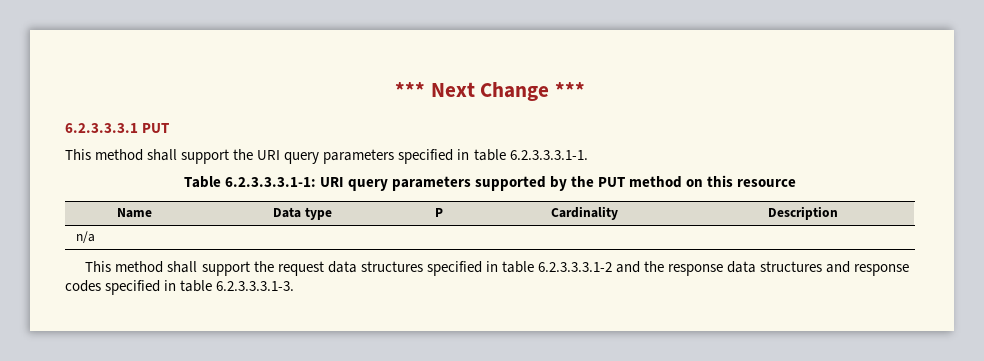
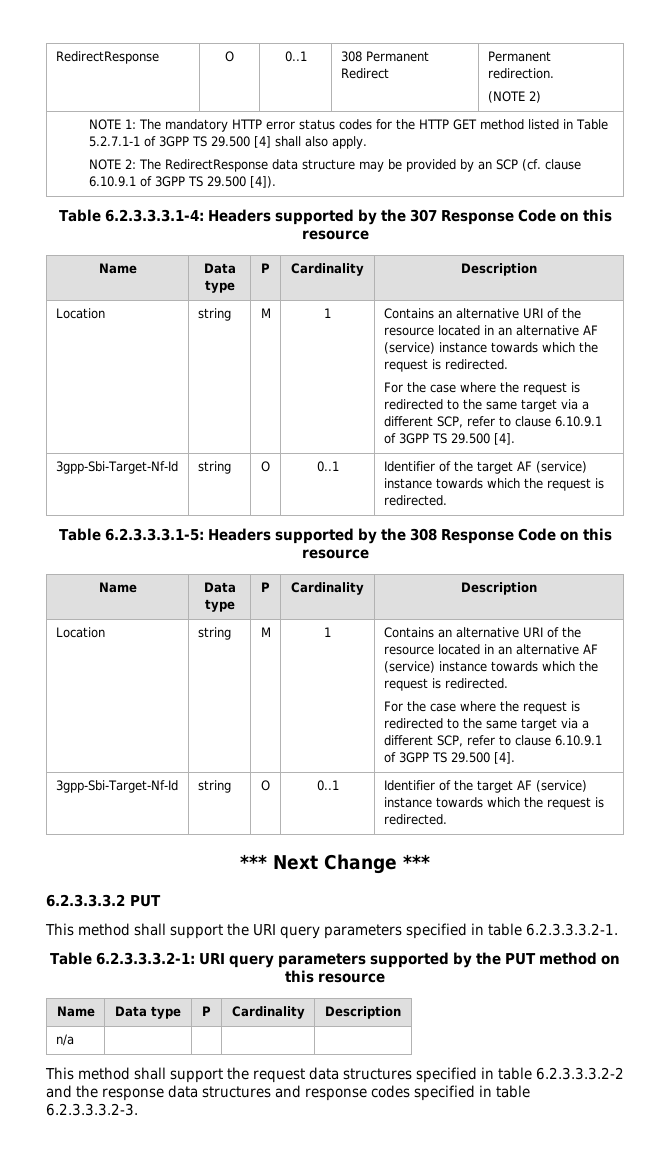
+ RedirectResponse | O | 0..1 | 308 Permanent Redirect | Permanent redirection.
+ (NOTE 2)
+ NOTE 1: The mandatory HTTP error status codes for the HTTP GET method listed in Table 5.2.7.1-1 of 3GPP TS 29.500 [4] shall also apply.
+ NOTE 2: The RedirectResponse data structure may be provided by an SCP (cf. clause 6.10.9.1 of 3GPP TS 29.500 [4]).
+ Table 6.2.3.3.3.1-4: Headers supported by the 307 Response Code on this resource
+ Name | Data type | P | Cardinality | Description
+ Location | string | M | 1 | Contains an alternative URI of the resource located in an alternative AF (service) instance towards which the request is redirected.
+ For the case where the request is redirected to the same target via a different SCP, refer to clause 6.10.9.1 of 3GPP TS 29.500 [4].
+ 3gpp-Sbi-Target-Nf-Id | string | O | 0..1 | Identifier of the target AF (service) instance towards which the request is redirected.
+ Table 6.2.3.3.3.1-5: Headers supported by the 308 Response Code on this resource
+ Name | Data type | P | Cardinality | Description
+ Location | string | M | 1 | Contains an alternative URI of the resource located in an alternative AF (service) instance towards which the request is redirected.
+ For the case where the request is redirected to the same target via a different SCP, refer to clause 6.10.9.1 of 3GPP TS 29.500 [4].
+ 3gpp-Sbi-Target-Nf-Id | string | O | 0..1 | Identifier of the target AF (service) instance towards which the request is redirected.
- 6.2.3.3.3.1 PUT
+ 6.2.3.3.3.2 PUT
- This method shall support the URI query parameters specified in table 6.2.3.3.3.1-1.
- Table 6.2.3.3.3.1-1: URI query parameters supported by the PUT method on this resource
+ This method shall support the URI query parameters specified in table 6.2.3.3.3.2-1.
+ Table 6.2.3.3.3.2-1: URI query parameters supported by the PUT method on this resource
- This method shall support the request data structures specified in table 6.2.3.3.3.1-2 and the response data structures and response codes specified in table 6.2.3.3.3.1-3.
+ This method shall support the request data structures specified in table 6.2.3.3.3.2-2 and the response data structures and response codes specified in table 6.2.3.3.3.2-3.

